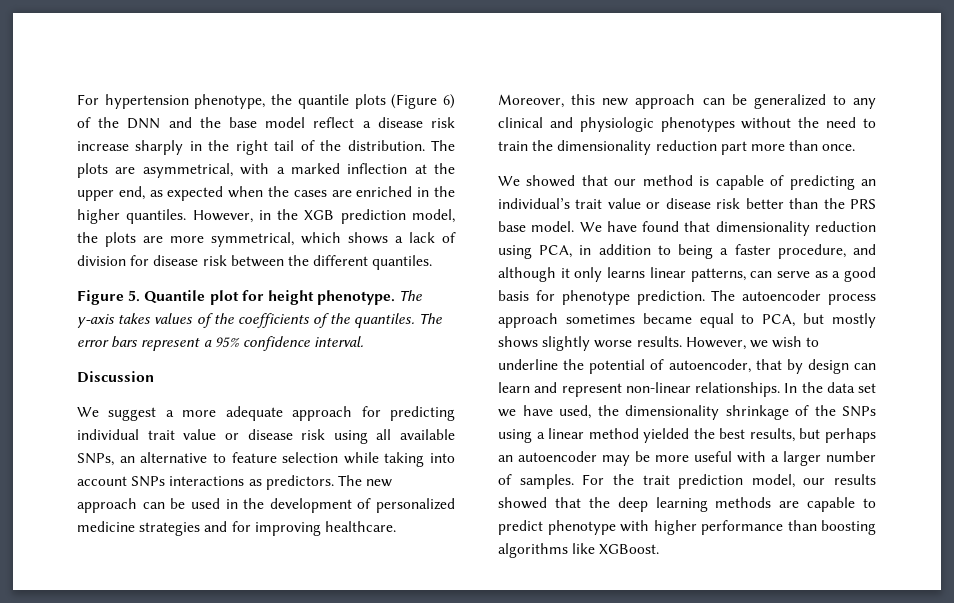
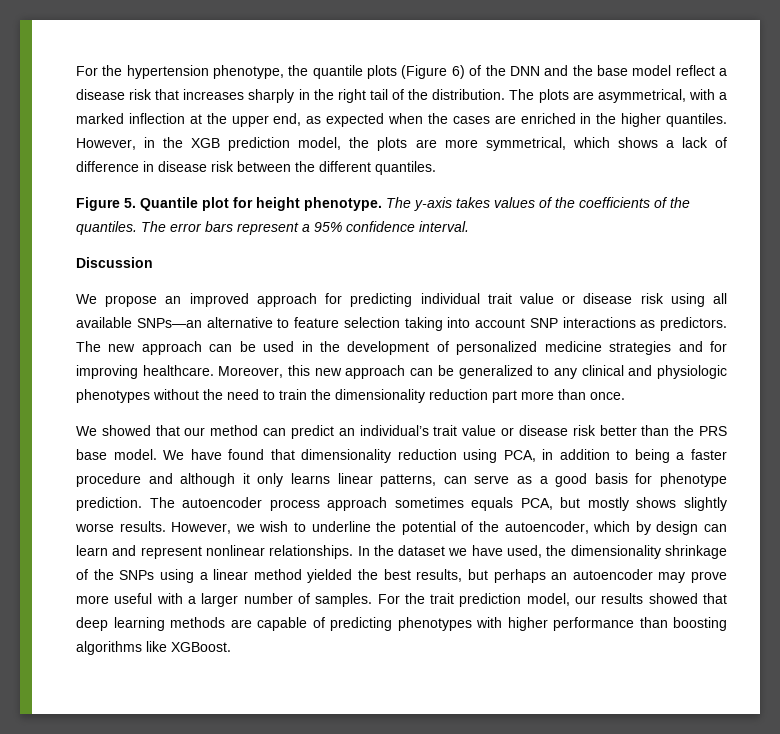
- For hypertension phenotype, the quantile plots (Figure 6) of the DNN and the base model reflect a disease risk increase sharply in the right tail of the distribution.
+ For the hypertension phenotype, the quantile plots (Figure 6) of the DNN and the base model reflect a disease risk that increases sharply in the right tail of the distribution.
- However, in the XGB prediction model, the plots are more symmetrical, which shows a lack of division for disease risk between the different quantiles.
+ However, in the XGB prediction model, the plots are more symmetrical, which shows a lack of difference in disease risk between the different quantiles.
- We suggest a more adequate approach for predicting individual trait value or disease risk using all available SNPs, an alternative to feature selection while taking into account SNPs interactions as predictors.
+ We propose an improved approach for predicting individual trait value or disease risk using all available SNPs—an alternative to feature selection taking into account SNP interactions as predictors.
- We showed that our method is capable of predicting an individual’s trait value or disease risk better than the PRS base model.
+ We showed that our method can predict an individual’s trait value or disease risk better than the PRS base model.
- We have found that dimensionality reduction using PCA, in addition to being a faster procedure, and although it only learns linear patterns, can serve as a good basis for phenotype prediction.
+ We have found that dimensionality reduction using PCA, in addition to being a faster procedure and although it only learns linear patterns, can serve as a good basis for phenotype prediction.
- The autoencoder process approach sometimes became equal to PCA, but mostly shows slightly worse results.
+ The autoencoder process approach sometimes equals PCA, but mostly shows slightly worse results.
- However, we wish to underline the potential of autoencoder, that by design can learn and represent non-linear relationships.
+ However, we wish to underline the potential of the autoencoder, which by design can learn and represent nonlinear relationships.
- In the data set we have used, the dimensionality shrinkage of the SNPs using a linear method yielded the best results, but perhaps an autoencoder may be more useful with a larger number of samples.
+ In the dataset we have used, the dimensionality shrinkage of the SNPs using a linear method yielded the best results, but perhaps an autoencoder may prove more useful with a larger number of samples.
- For the trait prediction model, our results showed that the deep learning methods are capable to predict phenotype with higher performance than boosting algorithms like XGBoost.
+ For the trait prediction model, our results showed that deep learning methods are capable of predicting phenotypes with higher performance than boosting algorithms like XGBoost.

